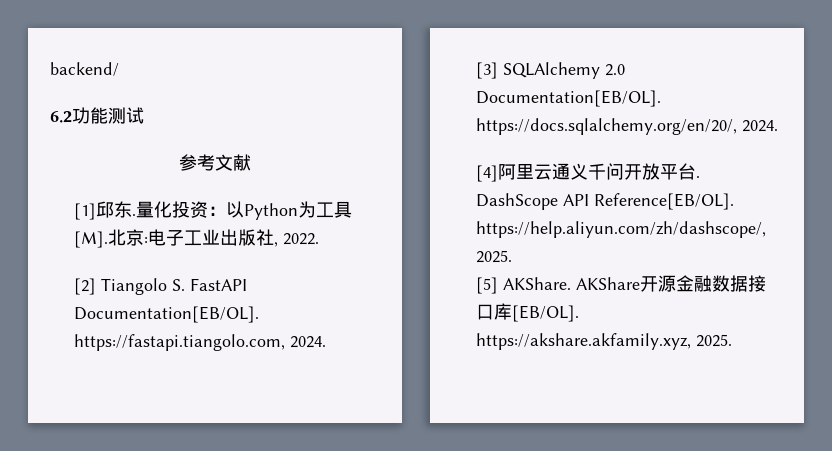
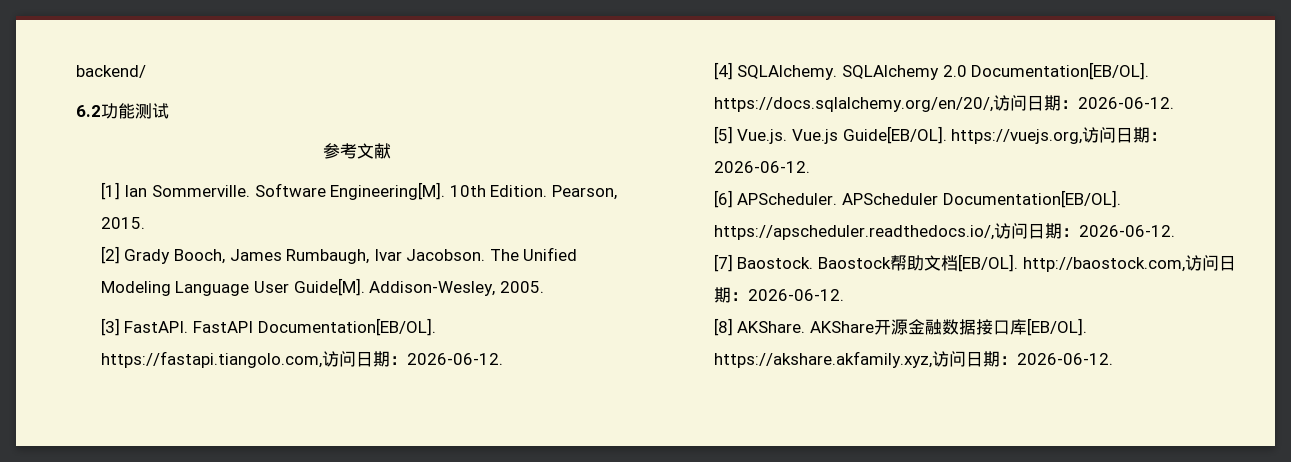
- [1]邱东.量化投资：以Python为工具[M].北京:电子工业出版社, 2022.
- [2] Tiangolo S. FastAPI Documentation[EB/OL]. https://fastapi.tiangolo.com, 2024.
- [3] SQLAlchemy 2.0 Documentation[EB/OL]. https://docs.sqlalchemy.org/en/20/, 2024.
- [4]阿里云通义千问开放平台. DashScope API Reference[EB/OL]. https://help.aliyun.com/zh/dashscope/, 2025.
- [5] AKShare.
+ [1] Ian Sommerville. Software Engineering[M]. 10th Edition. Pearson, 2015.
+ [2] Grady Booch, James Rumbaugh, Ivar Jacobson. The Unified Modeling Language User Guide[M]. Addison-Wesley, 2005.
+ [3] FastAPI. FastAPI Documentation[EB/OL]. https://fastapi.tiangolo.com,访问日期：2026-06-12.
+ [4] SQLAlchemy. SQLAlchemy 2.0 Documentation[EB/OL]. https://docs.sqlalchemy.org/en/20/,访问日期：2026-06-12.
+ [5] Vue.js. Vue.js Guide[EB/OL]. https://vuejs.org,访问日期：2026-06-12.
+ [6] APScheduler. APScheduler Documentation[EB/OL]. https://apscheduler.readthedocs.io/,访问日期：2026-06-12.
+ [7] Baostock. Baostock帮助文档[EB/OL]. http://baostock.com,访问日期：2026-06-12.
+ [8] AKShare.
- AKShare开源金融数据接口库[EB/OL]. https://akshare.akfamily.xyz, 2025.
+ AKShare开源金融数据接口库[EB/OL]. https://akshare.akfamily.xyz,访问日期：2026-06-12.

